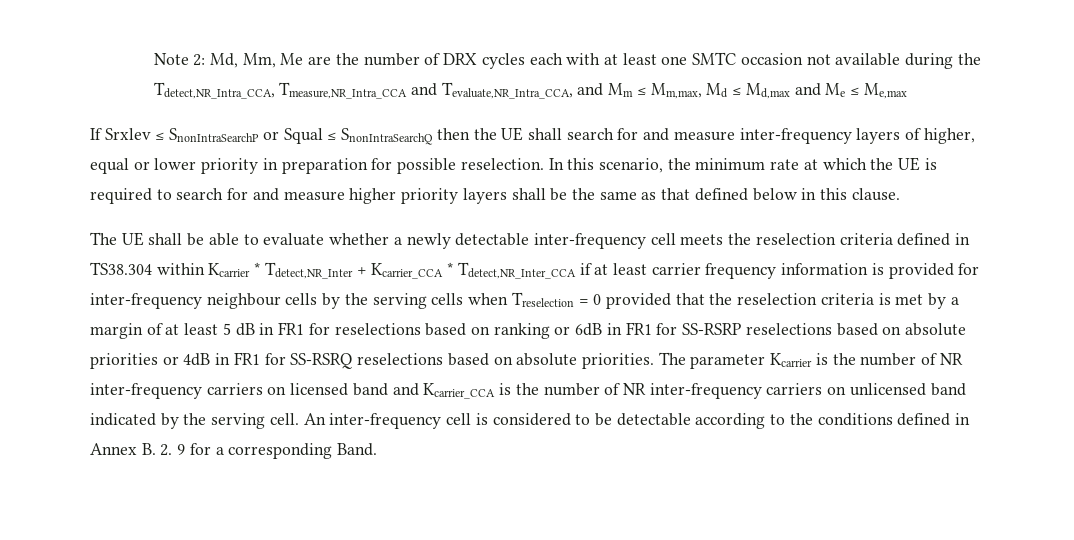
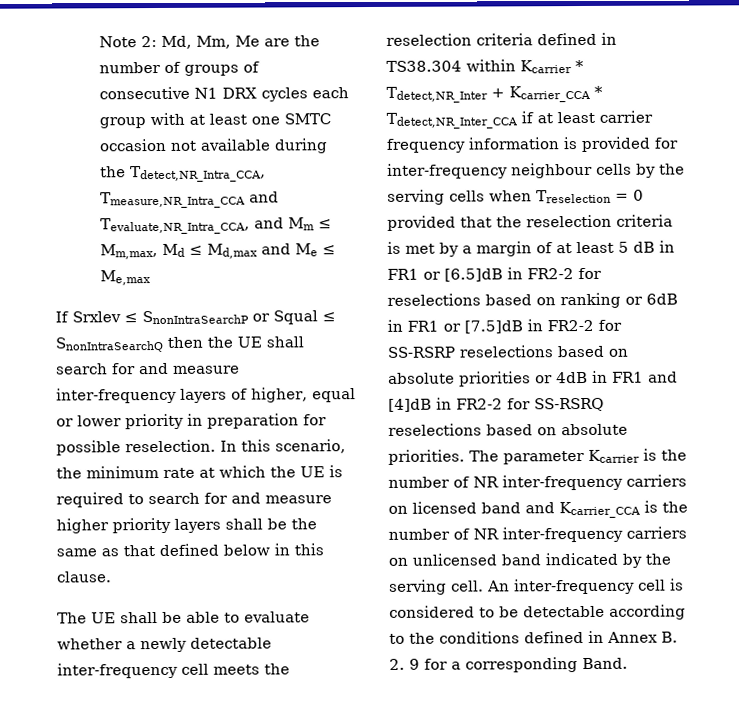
- Note 2: Md, Mm, Me are the number of DRX cycles each with at least one SMTC occasion not available during the Tdetect,NR_Intra_CCA, Tmeasure,NR_Intra_CCA and Tevaluate,NR_Intra_CCA, and Mm ≤ Mm,max, Md ≤ Md,max and Me ≤ Me,max
+ Note 2: Md, Mm, Me are the number of groups of consecutive N1 DRX cycles each group with at least one SMTC occasion not available during the Tdetect,NR_Intra_CCA, Tmeasure,NR_Intra_CCA and Tevaluate,NR_Intra_CCA, and Mm ≤ Mm,max, Md ≤ Md,max and Me ≤ Me,max
- The UE shall be able to evaluate whether a newly detectable inter-frequency cell meets the reselection criteria defined in TS38.304 within Kcarrier * Tdetect,NR_Inter + Kcarrier_CCA * Tdetect,NR_Inter_CCA if at least carrier frequency information is provided for inter-frequency neighbour cells by the serving cells when Treselection = 0 provided that the reselection criteria is met by a margin of at least 5 dB in FR1 for reselections based on ranking or 6dB in FR1 for SS-RSRP reselections based on absolute priorities or 4dB in FR1 for SS-RSRQ reselections based on absolute priorities.
+ The UE shall be able to evaluate whether a newly detectable inter-frequency cell meets the reselection criteria defined in TS38.304 within Kcarrier * Tdetect,NR_Inter + Kcarrier_CCA * Tdetect,NR_Inter_CCA if at least carrier frequency information is provided for inter-frequency neighbour cells by the serving cells when Treselection = 0 provided that the reselection criteria is met by a margin of at least 5 dB in FR1 or [6.5]dB in FR2-2 for reselections based on ranking or 6dB in FR1 or [7.5]dB in FR2-2 for SS-RSRP reselections based on absolute priorities or 4dB in FR1 and [4]dB in FR2-2 for SS-RSRQ reselections based on absolute priorities.

